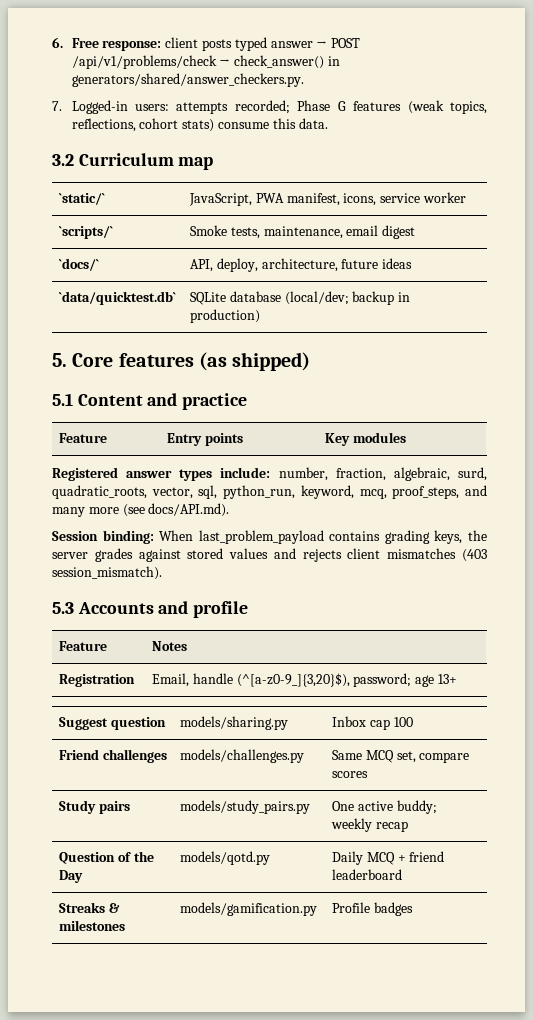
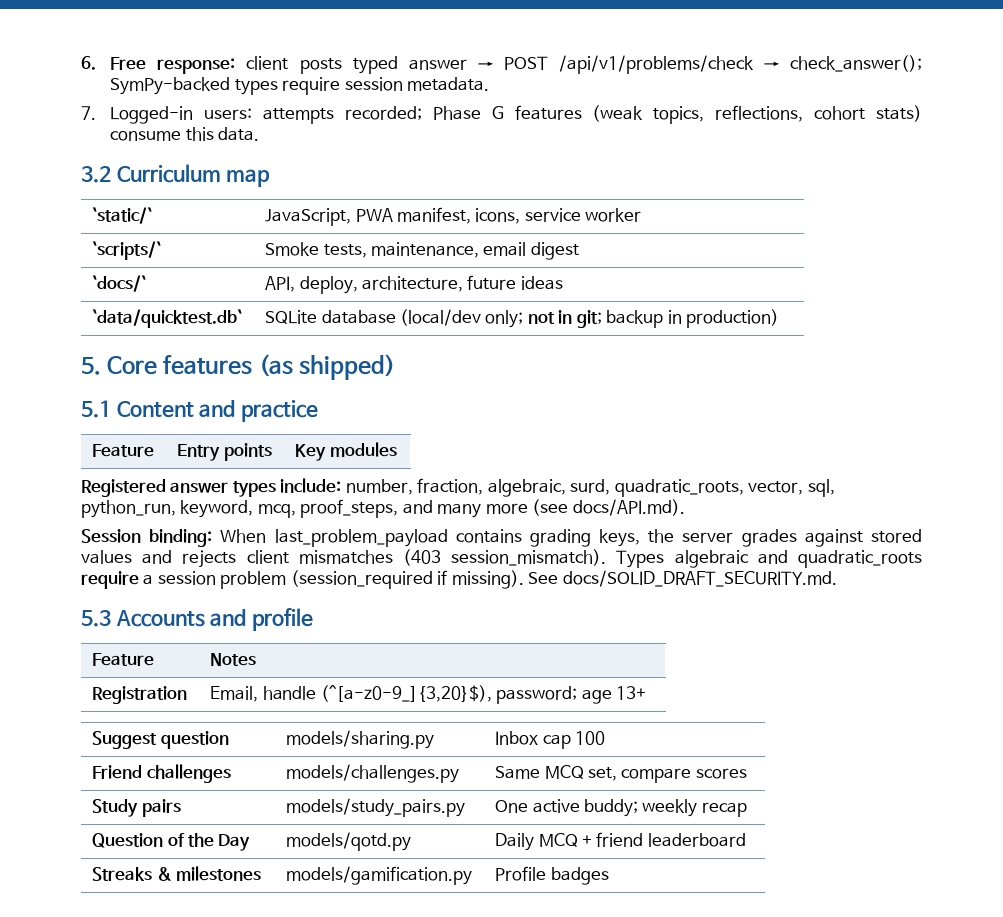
- 6. Free response: client posts typed answer → POST /api/v1/problems/check → check_answer() in generators/shared/answer_checkers.py.
+ 6. Free response: client posts typed answer → POST /api/v1/problems/check → check_answer(); SymPy-backed types require session metadata.
- `data/quicktest.db` | SQLite database (local/dev; backup in production)
+ `data/quicktest.db` | SQLite database (local/dev only; not in git; backup in production)
+ Types algebraic and quadratic_roots require a session problem (session_required if missing). See docs/SOLID_DRAFT_SECURITY.md.

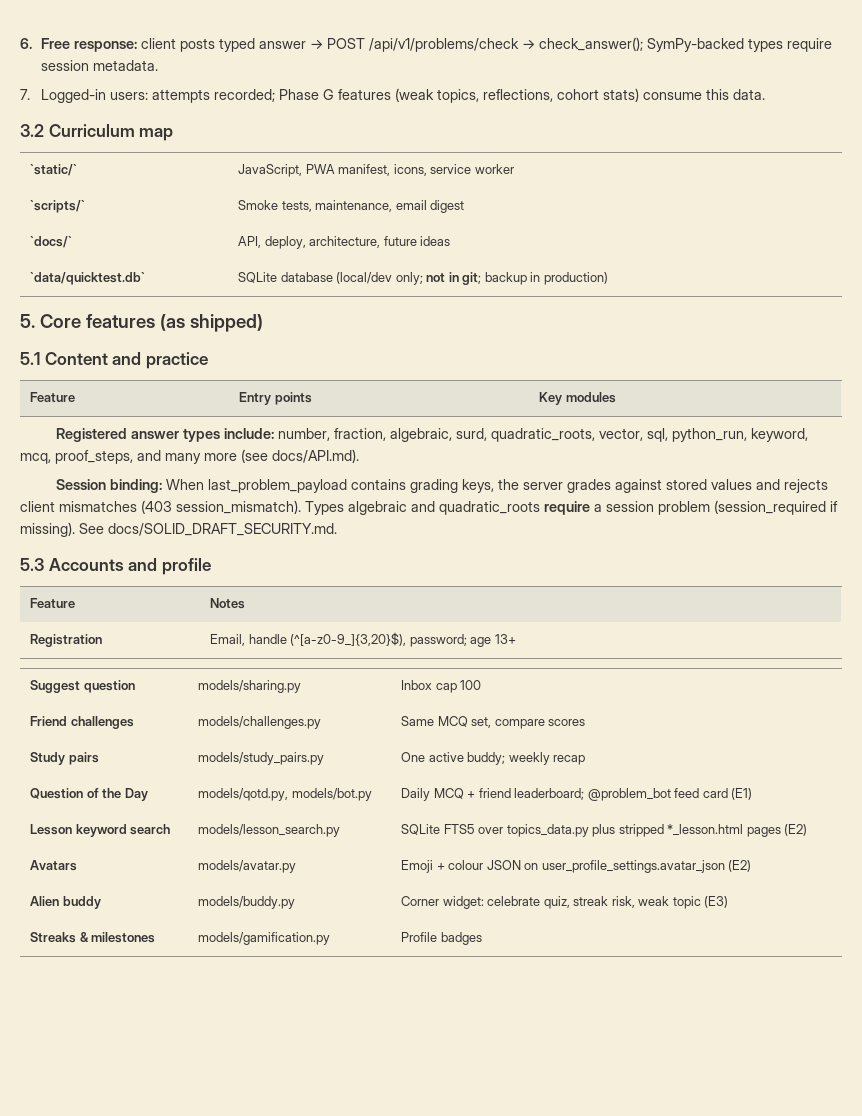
- Question of the Day | models/qotd.py | Daily MCQ + friend leaderboard
+ Question of the Day | models/qotd.py, models/bot.py | Daily MCQ + friend leaderboard; @problem_bot feed card (E1)
+ Lesson keyword search | models/lesson_search.py | SQLite FTS5 over topics_data.py plus stripped *_lesson.html pages (E2)
+ Avatars | models/avatar.py | Emoji + colour JSON on user_profile_settings.avatar_json (E2)
+ Alien buddy | models/buddy.py | Corner widget: celebrate quiz, streak risk, weak topic (E3)

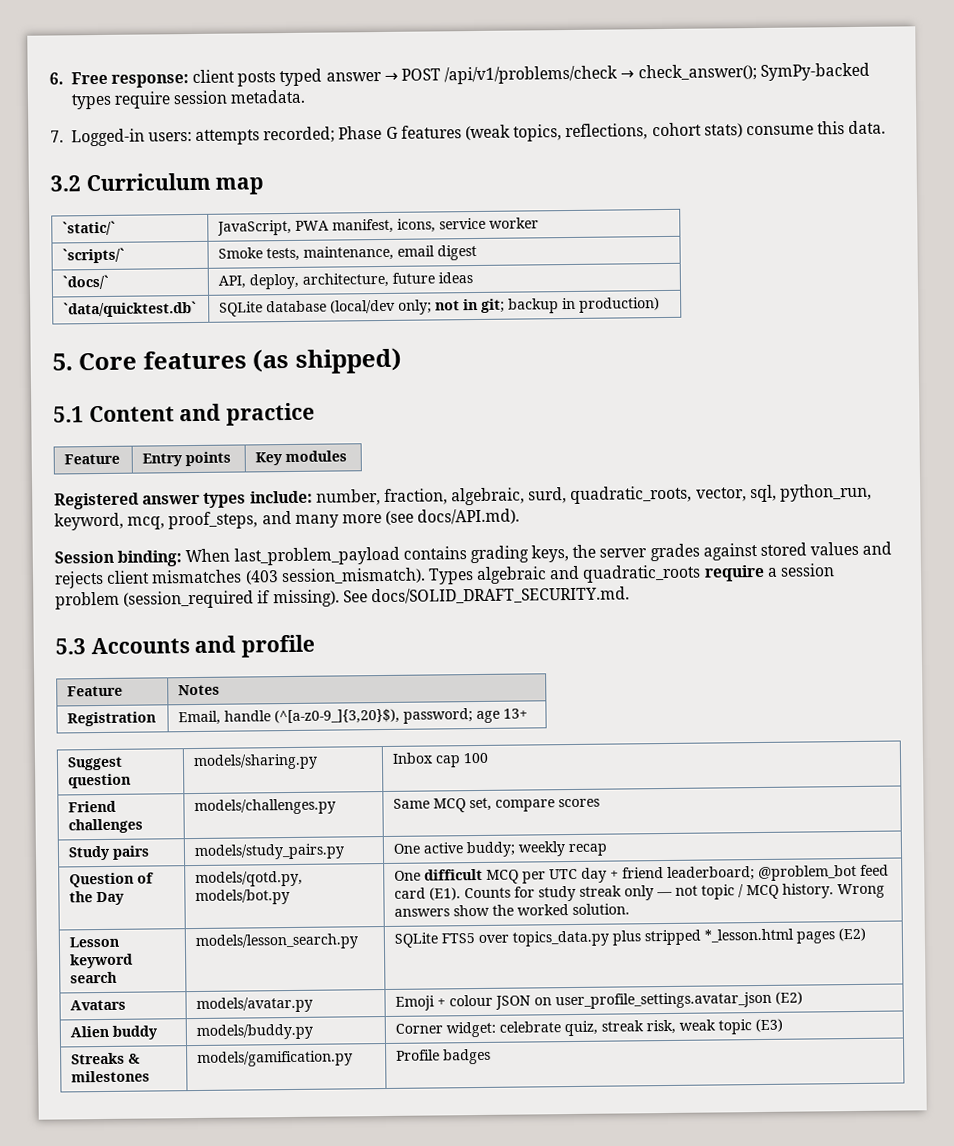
- Question of the Day | models/qotd.py, models/bot.py | Daily MCQ + friend leaderboard; @problem_bot feed card (E1)
+ Question of the Day | models/qotd.py, models/bot.py | One difficult MCQ per UTC day + friend leaderboard; @problem_bot feed card (E1). Counts for study streak only — not topic / MCQ history. Wrong answers show the worked solution.

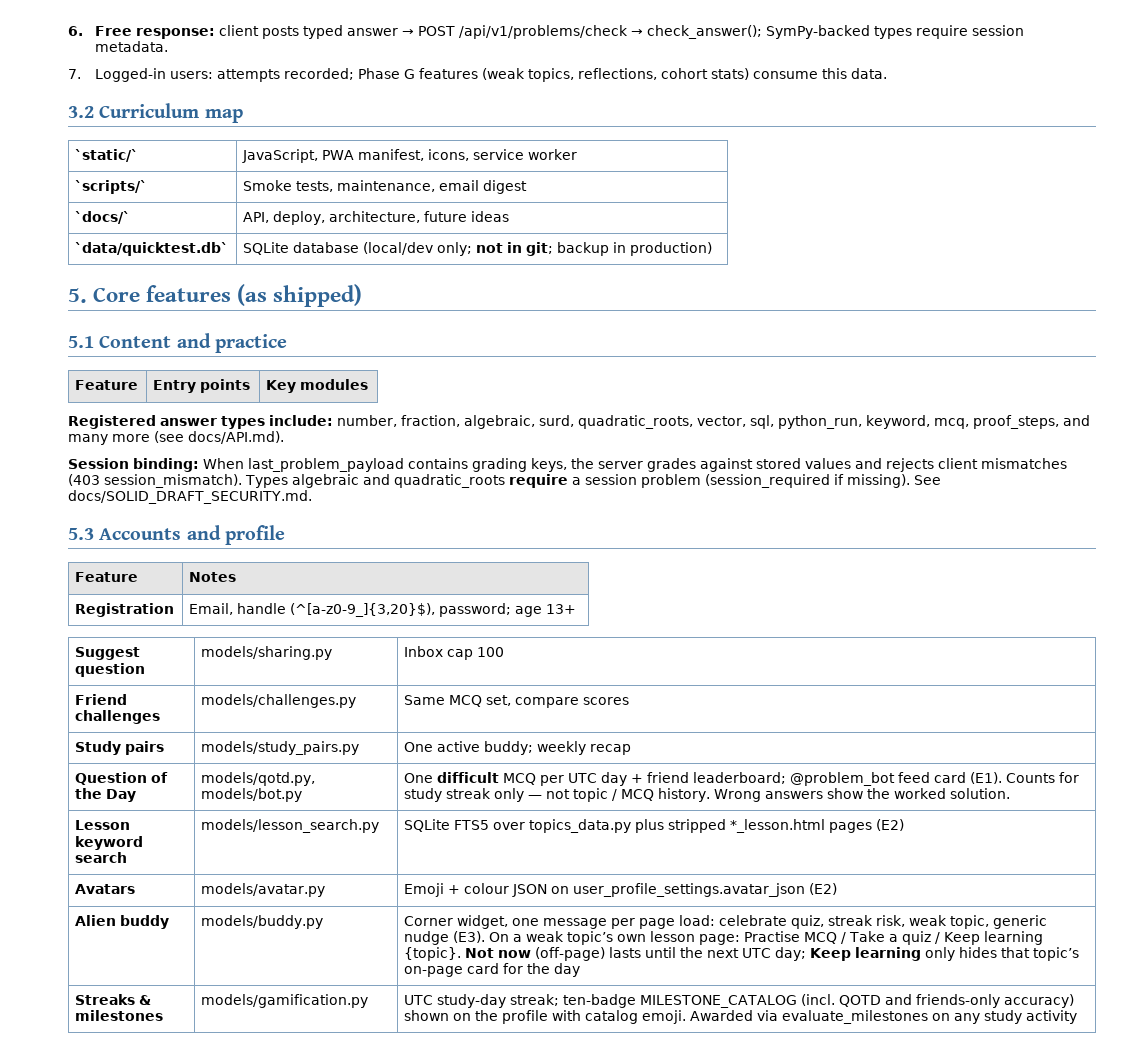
- Corner widget: celebrate quiz, streak risk, weak topic (E3)
- Streaks & milestones | models/gamification.py | Profile badges
+ Corner widget, one message per page load: celebrate quiz, streak risk, weak topic, generic nudge (E3). On a weak topic’s own lesson page: Practise MCQ / Take a quiz / Keep learning {topic}. Not now (off-page) lasts until the next UTC day; Keep learning only hides that topic’s on-page card for the day
+ Streaks & milestones | models/gamification.py | UTC study-day streak; ten-badge MILESTONE_CATALOG (incl. QOTD and friends-only accuracy) shown on the profile with catalog emoji. Awarded via evaluate_milestones on any study activity

